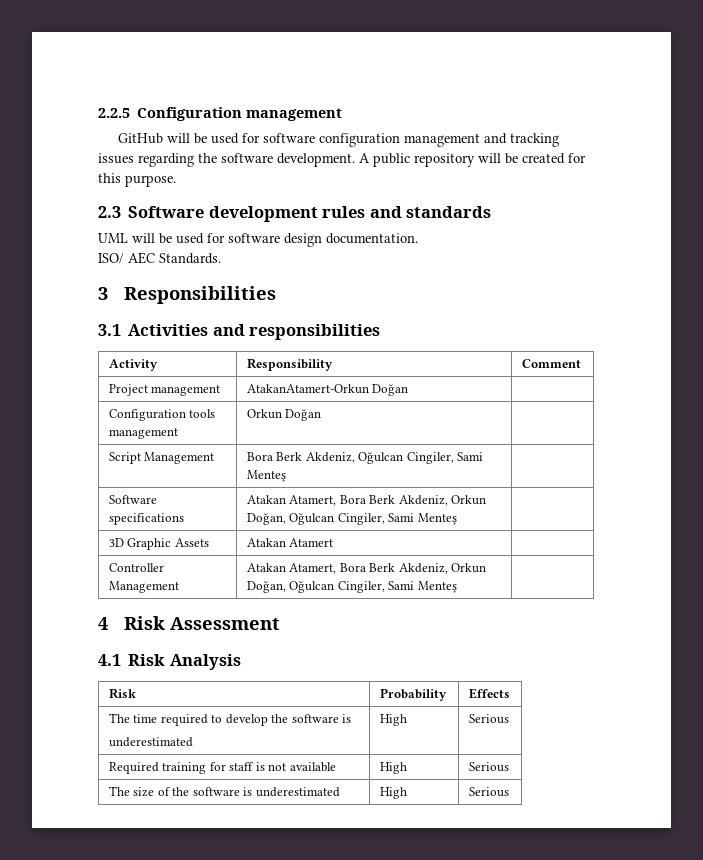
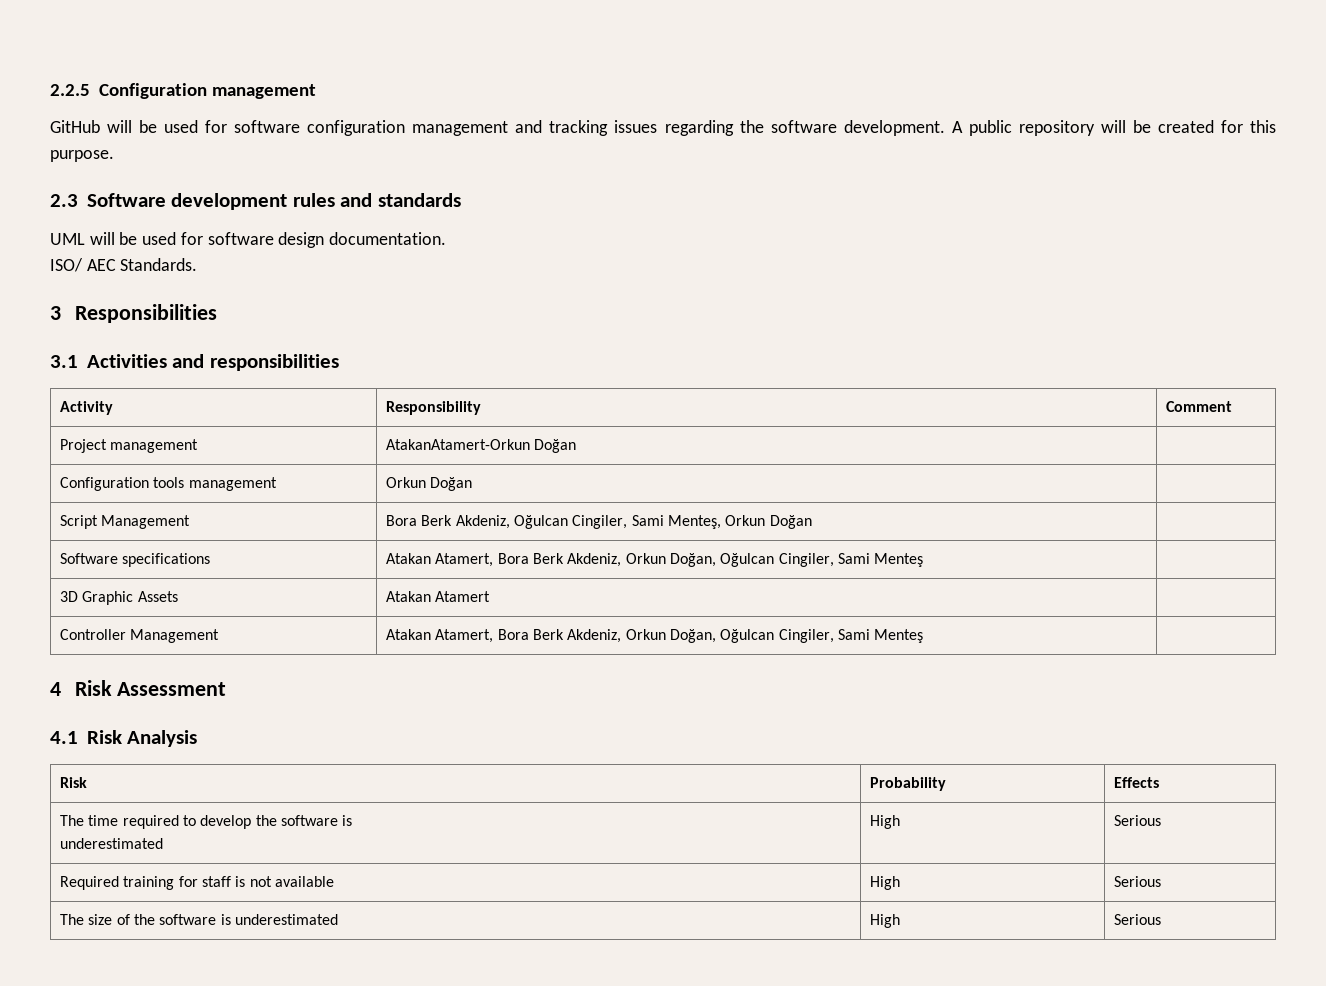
- Script Management | Bora Berk Akdeniz, Oğulcan Cingiler, Sami Menteş |
+ Script Management | Bora Berk Akdeniz, Oğulcan Cingiler, Sami Menteş, Orkun Doğan |

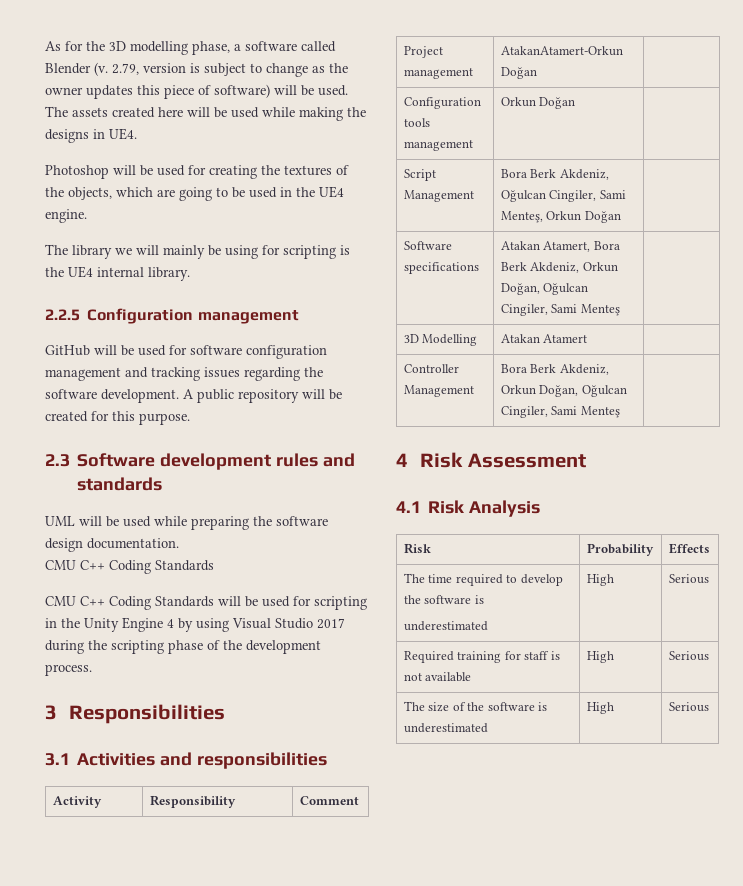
+ As for the 3D modelling phase, a software called Blender (v. 2.79, version is subject to change as the owner updates this piece of software) will be used. The assets created here will be used while making the designs in UE4.
+ Photoshop will be used for creating the textures of the objects, which are going to be used in the UE4 engine.
+ The library we will mainly be using for scripting is the UE4 internal library.
- UML will be used for software design documentation.
- ISO/ AEC Standards.
+ UML will be used while preparing the software design documentation.
+ CMU C++ Coding Standards
+ CMU C++ Coding Standards will be used for scripting in the Unity Engine 4 by using Visual Studio 2017 during the scripting phase of the development process.
- 3D Graphic Assets | Atakan Atamert |
+ 3D Modelling | Atakan Atamert |
- Controller Management | Atakan Atamert, Bora Berk Akdeniz, Orkun Doğan, Oğulcan Cingiler, Sami Menteş |
+ Controller Management | Bora Berk Akdeniz, Orkun Doğan, Oğulcan Cingiler, Sami Menteş |

